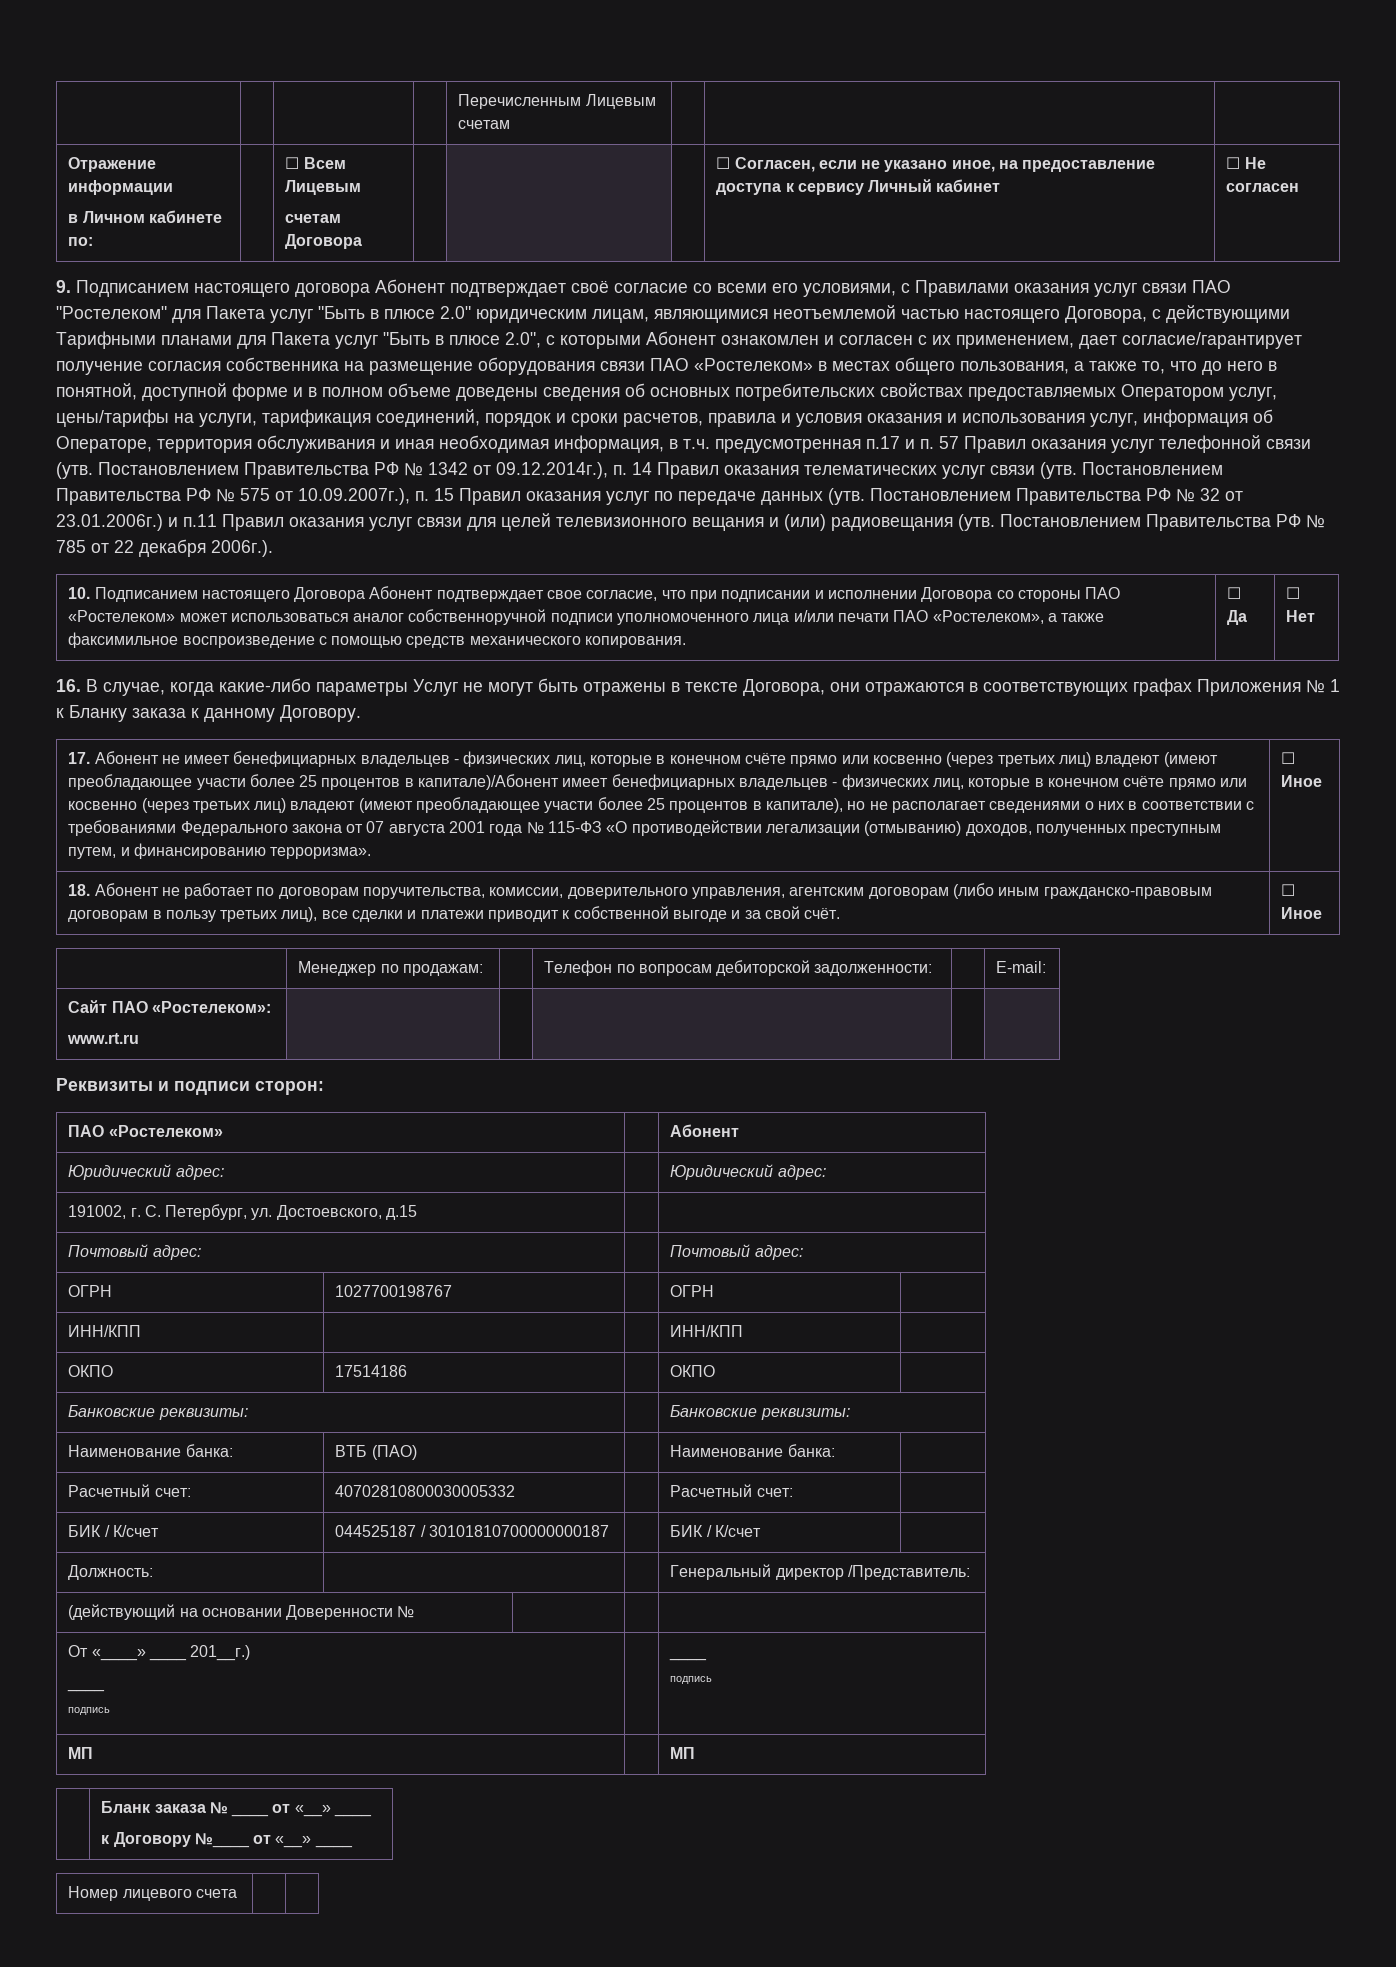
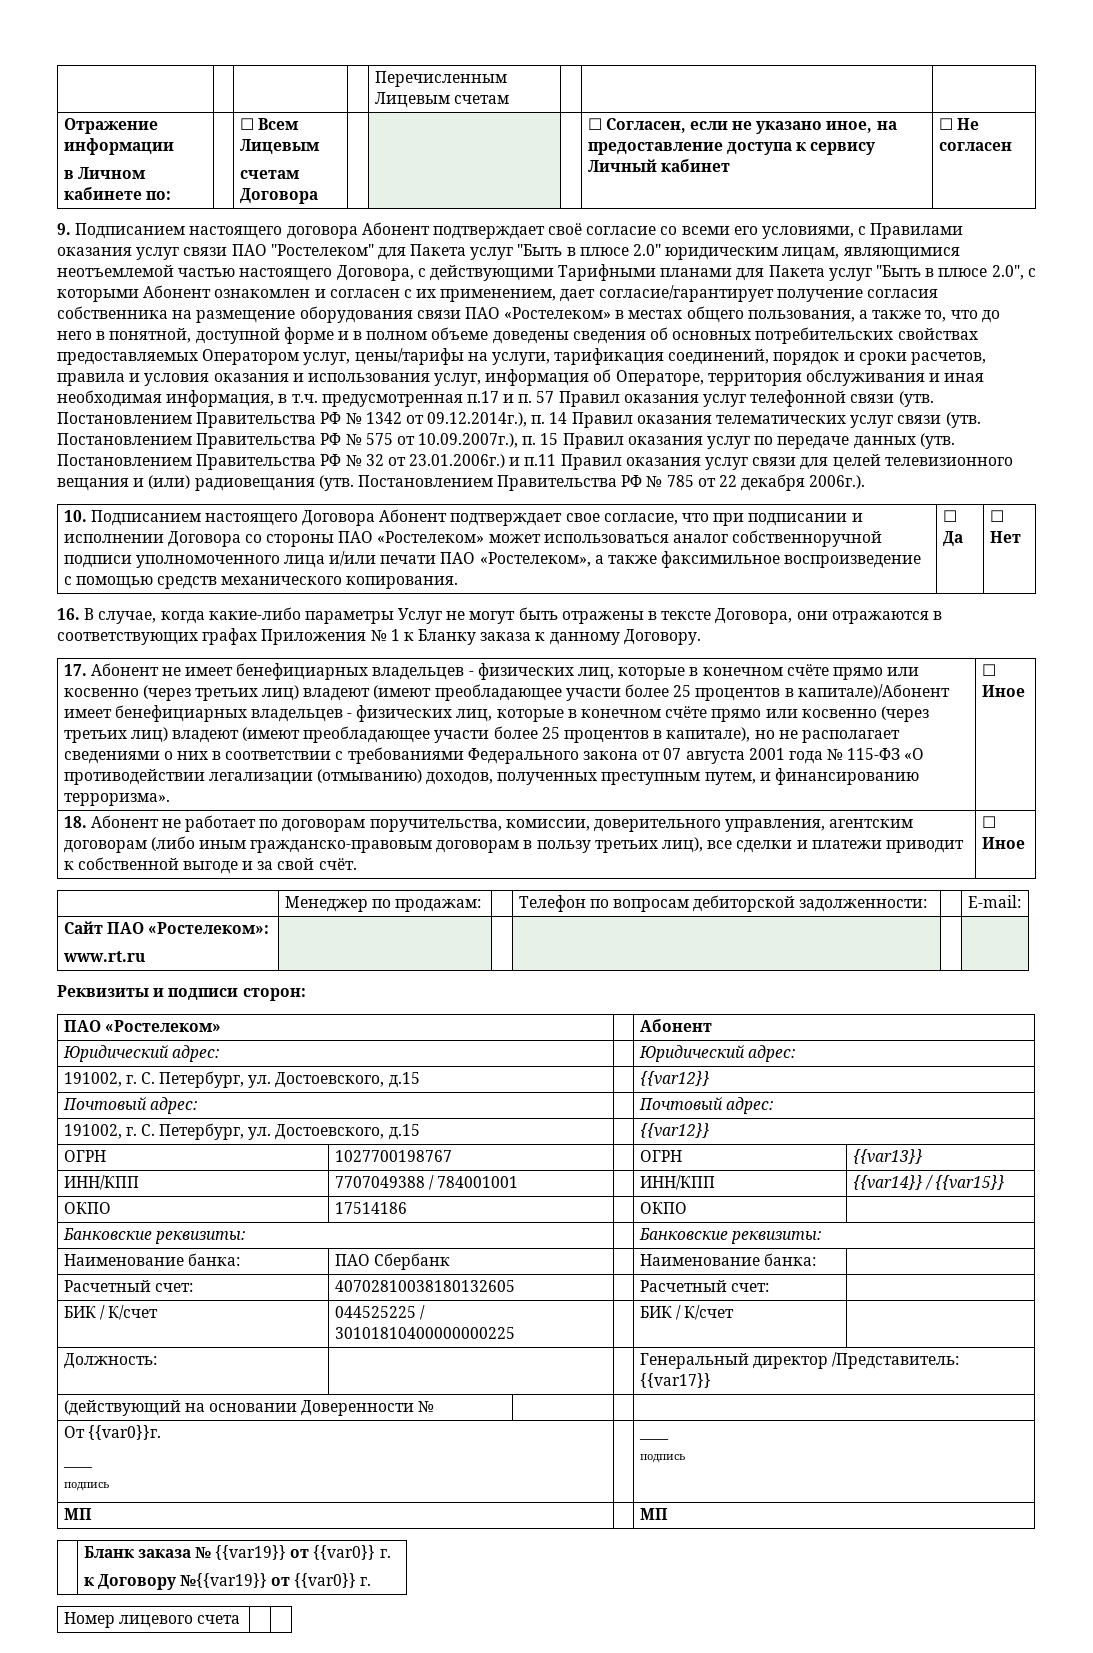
  Юридический адрес: | | Юридический адрес:
- 191002, г. С. Петербург, ул. Достоевского, д.15 | |
+ 191002, г. С. Петербург, ул. Достоевского, д.15 | | {{var12}}
  Почтовый адрес: | | Почтовый адрес:
+ 191002, г. С. Петербург, ул. Достоевского, д.15 | | {{var12}}
- ОГРН | 1027700198767 | | ОГРН |
- ИНН/КПП | | | ИНН/КПП |
+ ОГРН | 1027700198767 | | ОГРН | {{var13}}
+ ИНН/КПП | 7707049388 / 784001001 | | ИНН/КПП | {{var14}} / {{var15}}
- Наименование банка: | ВТБ (ПАО) | | Наименование банка: |
+ Наименование банка: | ПАО Сбербанк | | Наименование банка: |
- Расчетный счет: | 40702810800030005332 | | Расчетный счет: |
+ Расчетный счет: | 40702810038180132605 | | Расчетный счет: |
- БИК / К/счет | 044525187 / 30101810700000000187 | | БИК / К/счет |
+ БИК / К/счет | 044525225 / 30101810400000000225 | | БИК / К/счет |
- Должность: | | | Генеральный директор /Представитель:
+ Должность: | | | Генеральный директор /Представитель: {{var17}}
- От «____» ____ 201__г.)
+ От {{var0}}г.
- | Бланк заказа № ____ от «__» ____
- к Договору №____ от «__» ____
+ | Бланк заказа № {{var19}} от {{var0}} г.
+ к Договору №{{var19}} от {{var0}} г.

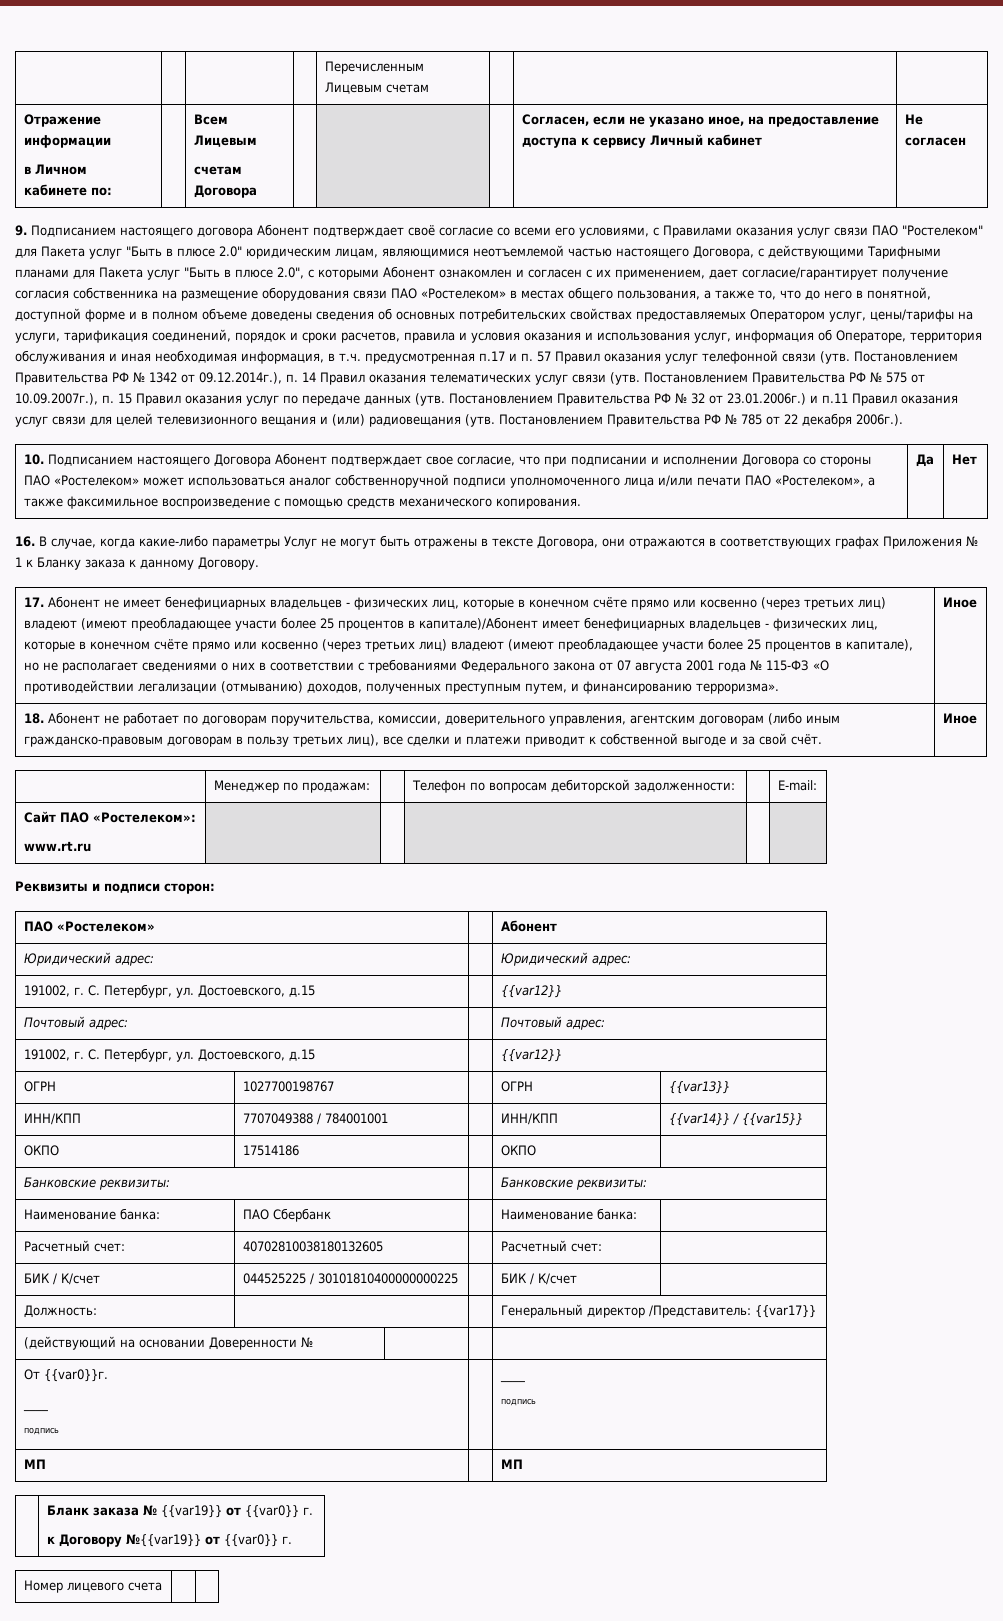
  Отражение информации
- в Личном кабинете по: | | ☐ Всем Лицевым
- счетам Договора | | | | ☐ Согласен, если не указано иное, на предоставление доступа к сервису Личный кабинет | ☐ Не согласен
+ в Личном кабинете по: | | Всем Лицевым
+ счетам Договора | | | | Согласен, если не указано иное, на предоставление доступа к сервису Личный кабинет | Не согласен
- ☐ Да
+ Да
- ☐ Нет
+ Нет
- 17. Абонент не имеет бенефициарных владельцев - физических лиц, которые в конечном счёте прямо или косвенно (через третьих лиц) владеют (имеют преобладающее участи более 25 процентов в капитале)/Абонент имеет бенефициарных владельцев - физических лиц, которые в конечном счёте прямо или косвенно (через третьих лиц) владеют (имеют преобладающее участи более 25 процентов в капитале), но не располагает сведениями о них в соответствии с требованиями Федерального закона от 07 августа 2001 года № 115-ФЗ «О противодействии легализации (отмыванию) доходов, полученных преступным путем, и финансированию терроризма». | ☐ Иное
+ 17. Абонент не имеет бенефициарных владельцев - физических лиц, которые в конечном счёте прямо или косвенно (через третьих лиц) владеют (имеют преобладающее участи более 25 процентов в капитале)/Абонент имеет бенефициарных владельцев - физических лиц, которые в конечном счёте прямо или косвенно (через третьих лиц) владеют (имеют преобладающее участи более 25 процентов в капитале), но не располагает сведениями о них в соответствии с требованиями Федерального закона от 07 августа 2001 года № 115-ФЗ «О противодействии легализации (отмыванию) доходов, полученных преступным путем, и финансированию терроризма». | Иное
- 18. Абонент не работает по договорам поручительства, комиссии, доверительного управления, агентским договорам (либо иным гражданско-правовым договорам в пользу третьих лиц), все сделки и платежи приводит к собственной выгоде и за свой счёт. | ☐ Иное
+ 18. Абонент не работает по договорам поручительства, комиссии, доверительного управления, агентским договорам (либо иным гражданско-правовым договорам в пользу третьих лиц), все сделки и платежи приводит к собственной выгоде и за свой счёт. | Иное

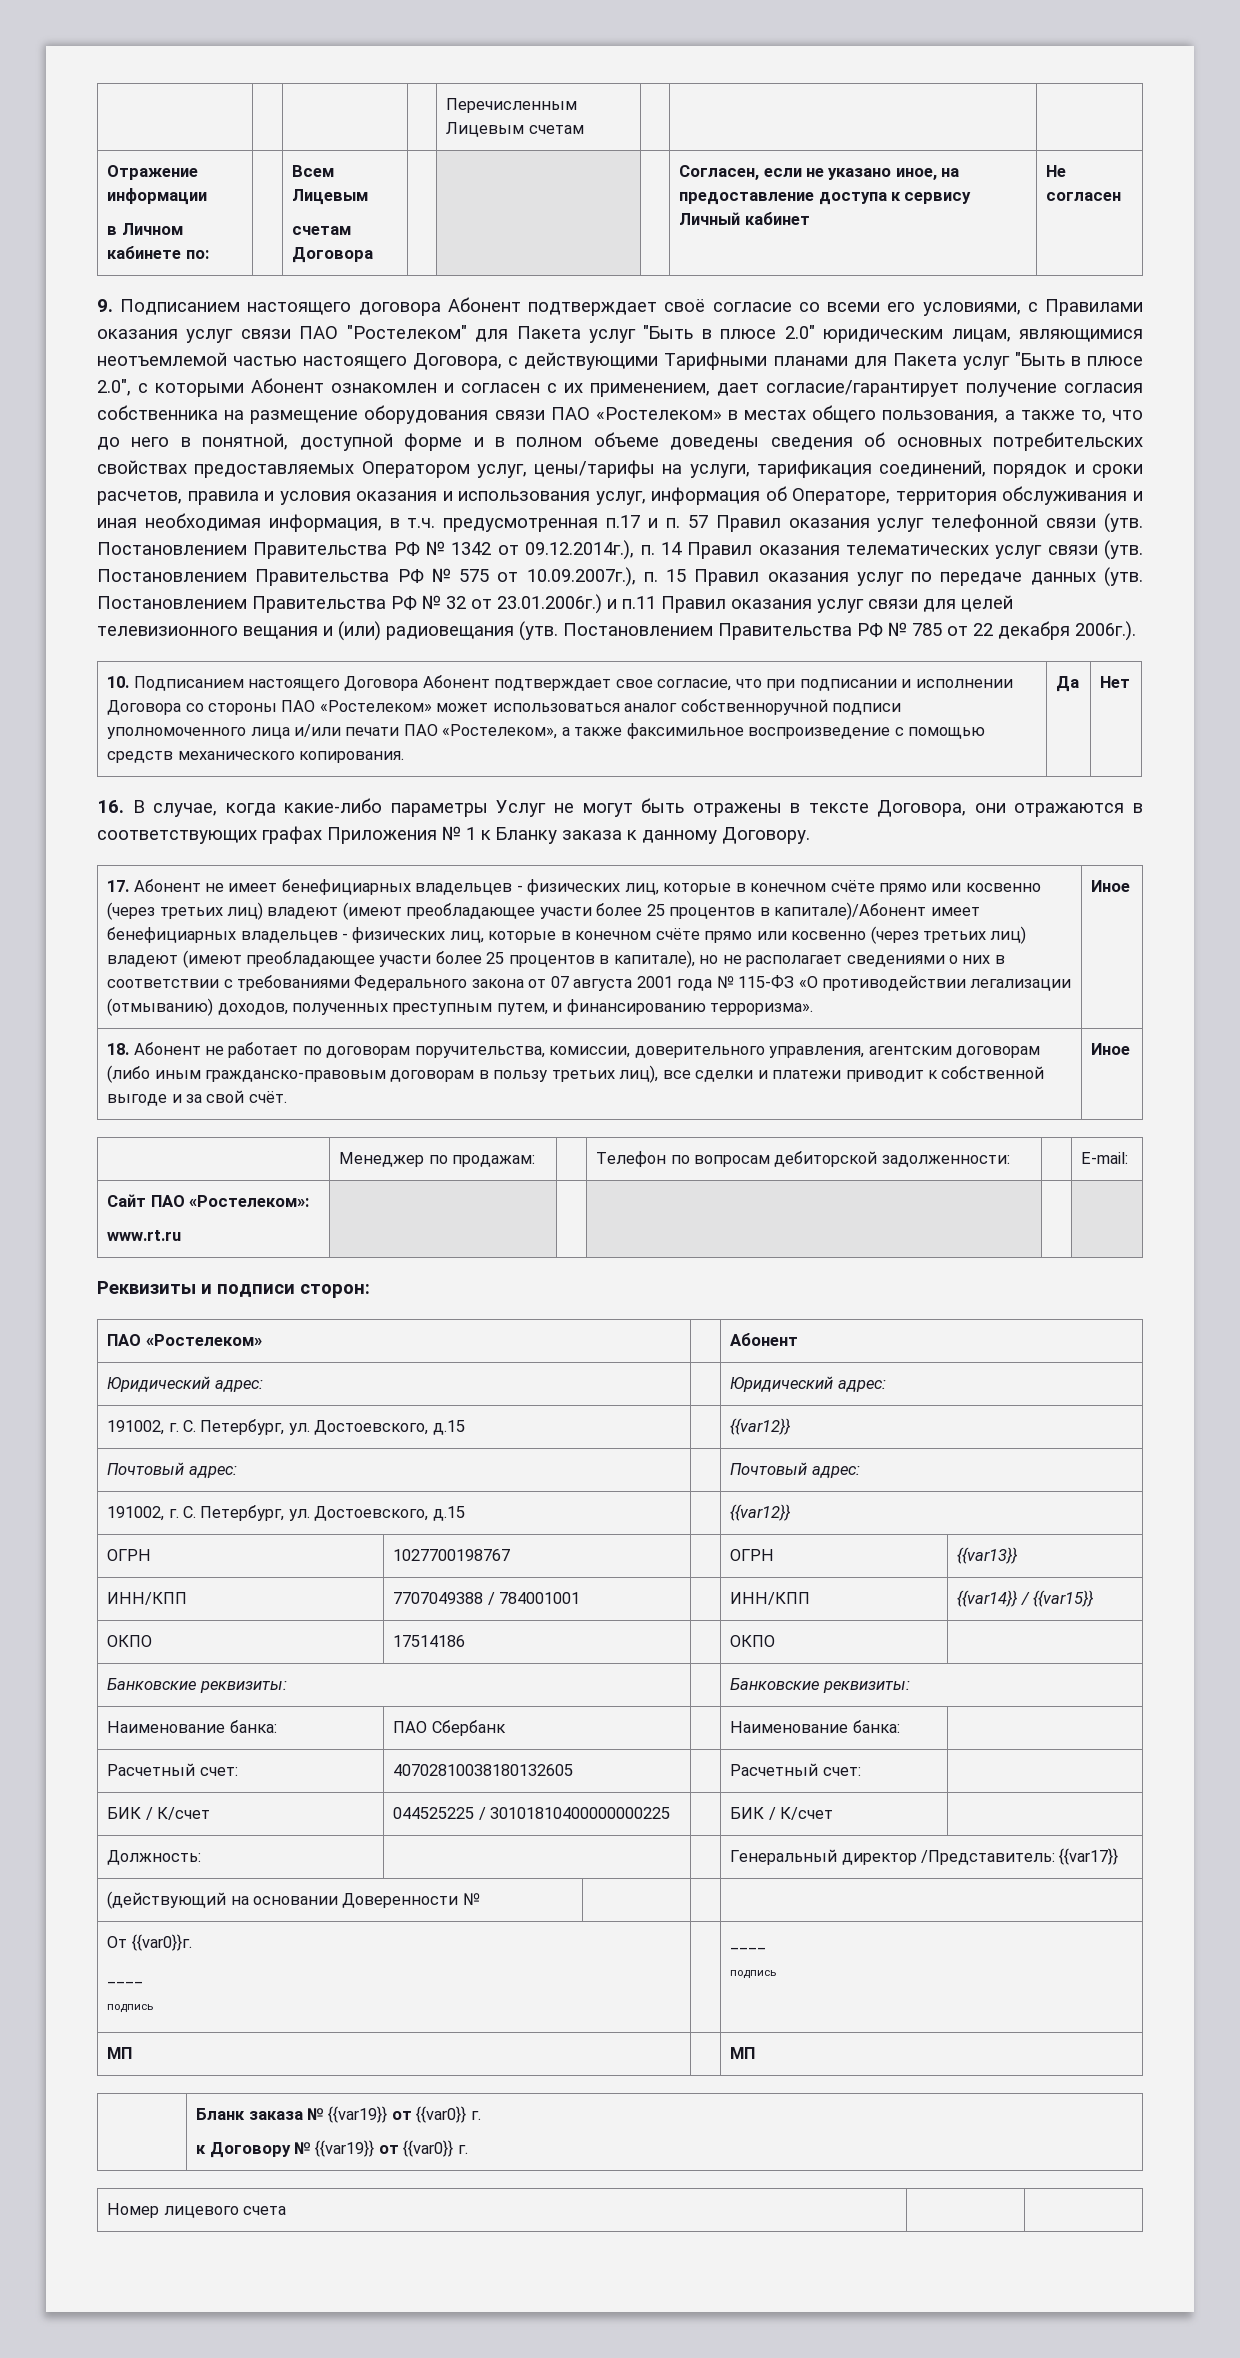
  | Бланк заказа № {{var19}} от {{var0}} г.
- к Договору №{{var19}} от {{var0}} г.
+ к Договору № {{var19}} от {{var0}} г.

